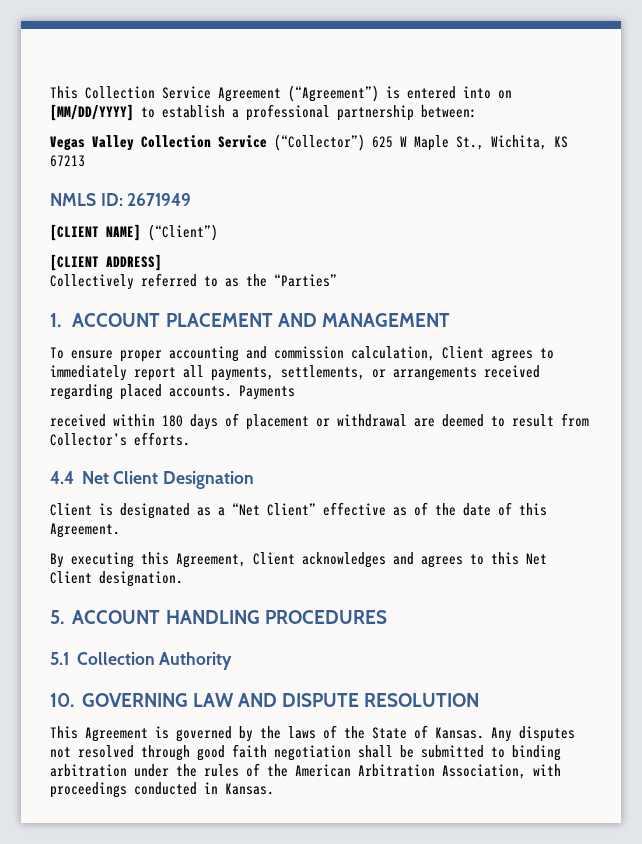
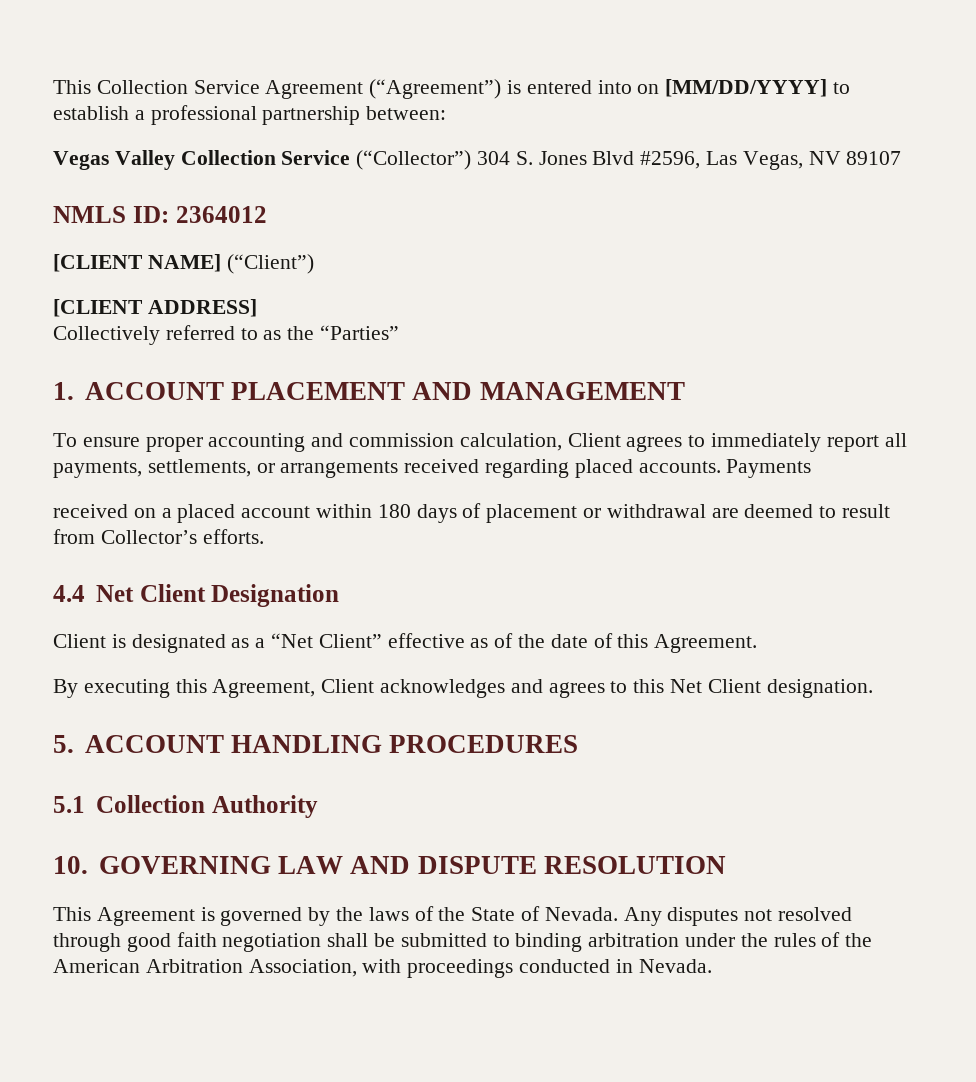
- Vegas Valley Collection Service (“Collector”) 625 W Maple St., Wichita, KS 67213
+ Vegas Valley Collection Service (“Collector”) 304 S. Jones Blvd #2596, Las Vegas, NV 89107
- NMLS ID: 2671949
+ NMLS ID: 2364012
- received within 180 days of placement or withdrawal are deemed to result from Collector’s efforts.
+ received on a placed account within 180 days of placement or withdrawal are deemed to result from Collector’s efforts.
- This Agreement is governed by the laws of the State of Kansas.
+ This Agreement is governed by the laws of the State of Nevada.
- Any disputes not resolved through good faith negotiation shall be submitted to binding arbitration under the rules of the American Arbitration Association, with proceedings conducted in Kansas.
+ Any disputes not resolved through good faith negotiation shall be submitted to binding arbitration under the rules of the American Arbitration Association, with proceedings conducted in Nevada.

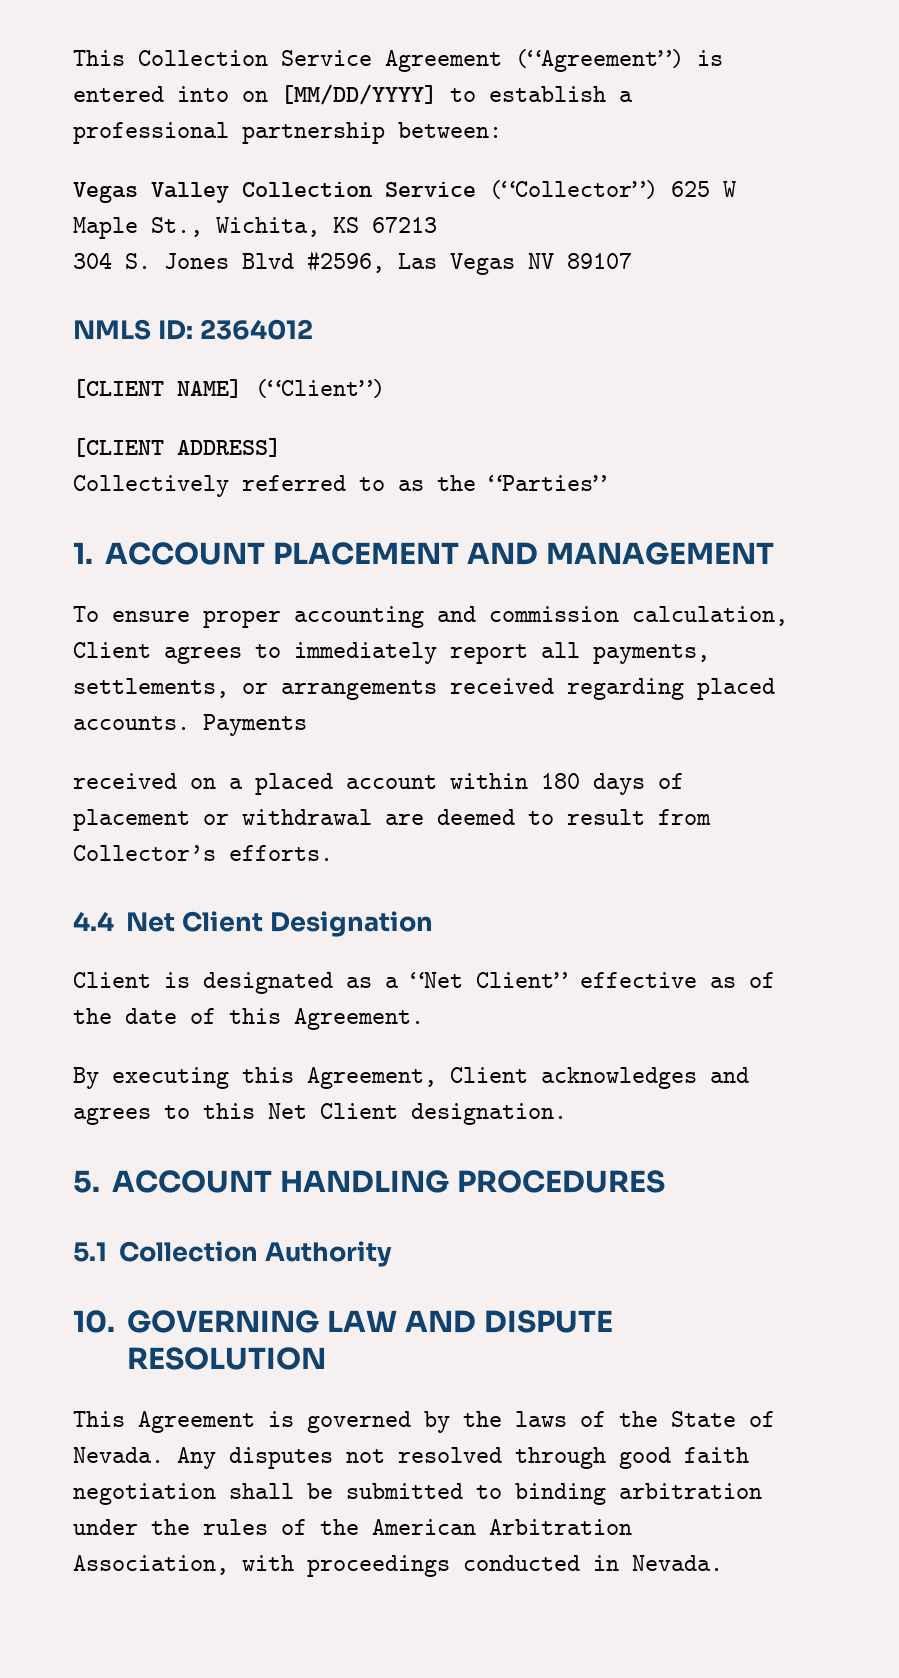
- Vegas Valley Collection Service (“Collector”) 304 S. Jones Blvd #2596, Las Vegas, NV 89107
+ Vegas Valley Collection Service (“Collector”) 625 W Maple St., Wichita, KS 67213
+ 304 S. Jones Blvd #2596, Las Vegas NV 89107

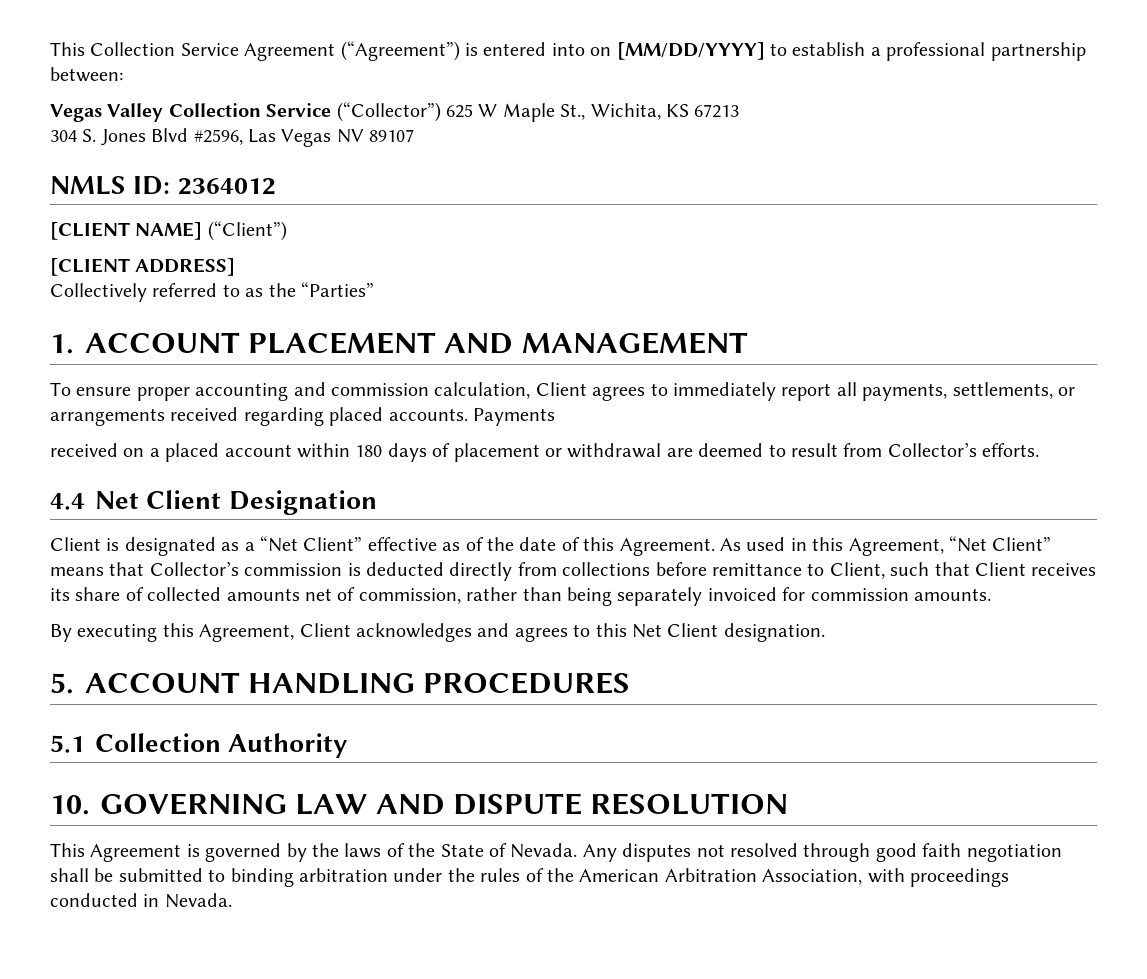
+ As used in this Agreement, “Net Client” means that Collector’s commission is deducted directly from collections before remittance to Client, such that Client receives its share of collected amounts net of commission, rather than being separately invoiced for commission amounts.

